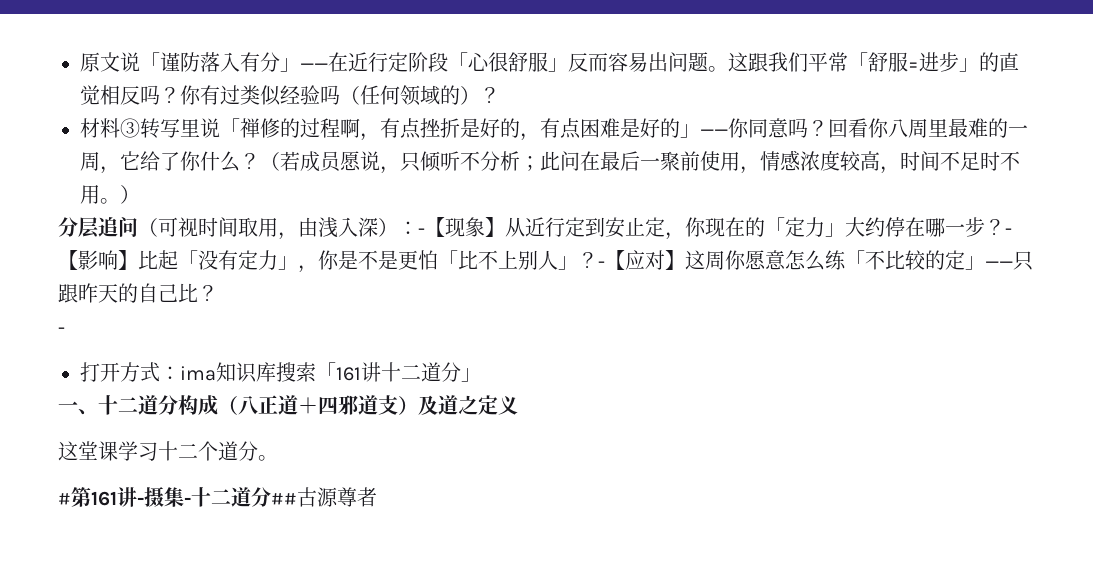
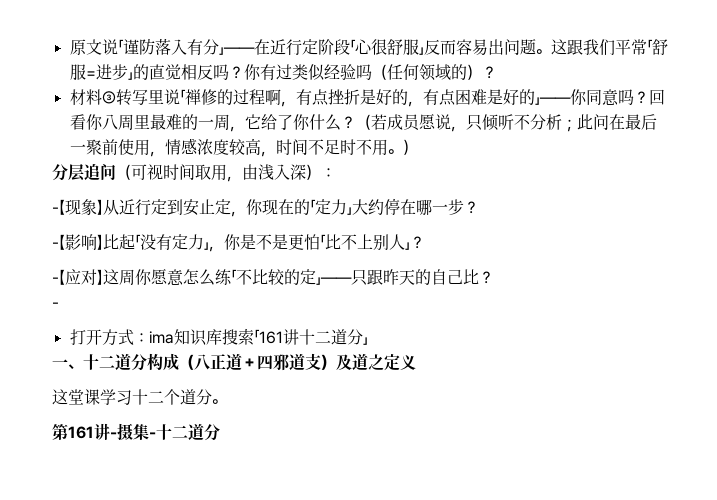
- 分层追问（可视时间取用，由浅入深）：-【现象】从近行定到安止定，你现在的「定力」大约停在哪一步？-【影响】比起「没有定力」，你是不是更怕「比不上别人」？-【应对】这周你愿意怎么练「不比较的定」——只跟昨天的自己比？
+ 分层追问（可视时间取用，由浅入深）：
+ -【现象】从近行定到安止定，你现在的「定力」大约停在哪一步？
+ -【影响】比起「没有定力」，你是不是更怕「比不上别人」？
+ -【应对】这周你愿意怎么练「不比较的定」——只跟昨天的自己比？
- #第161讲-摄集-十二道分##古源尊者
+ 第161讲-摄集-十二道分

